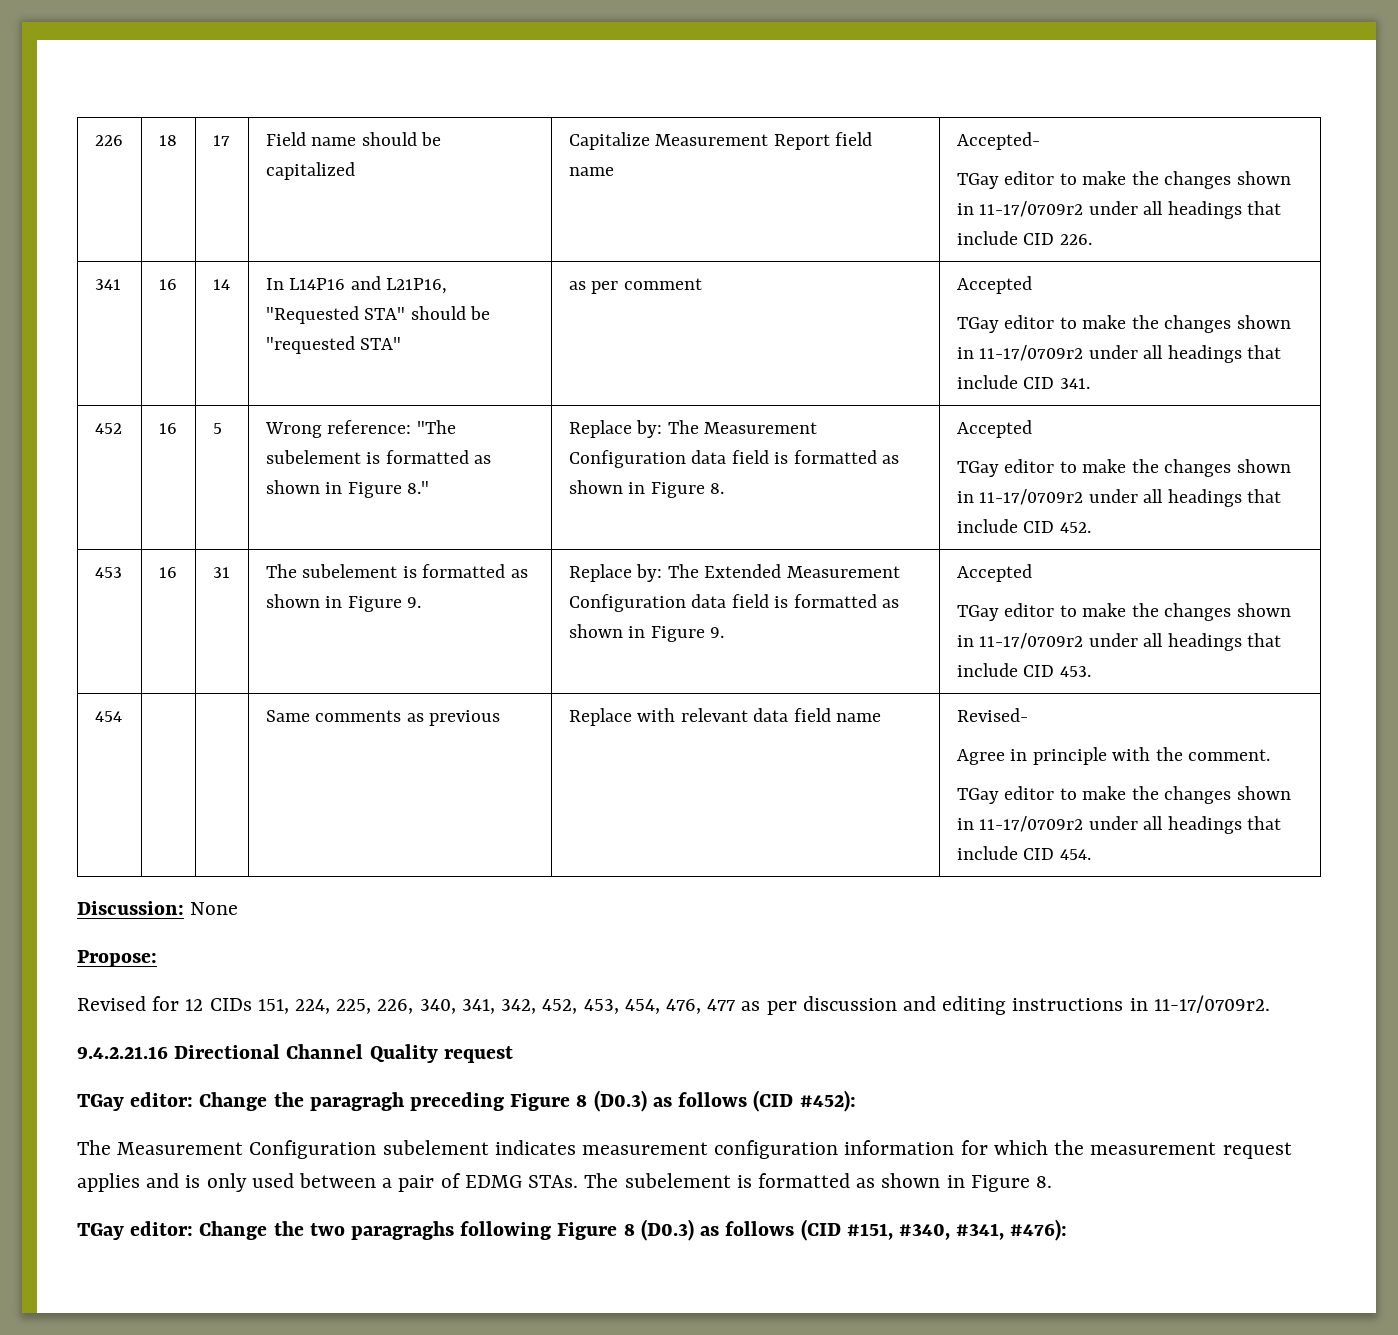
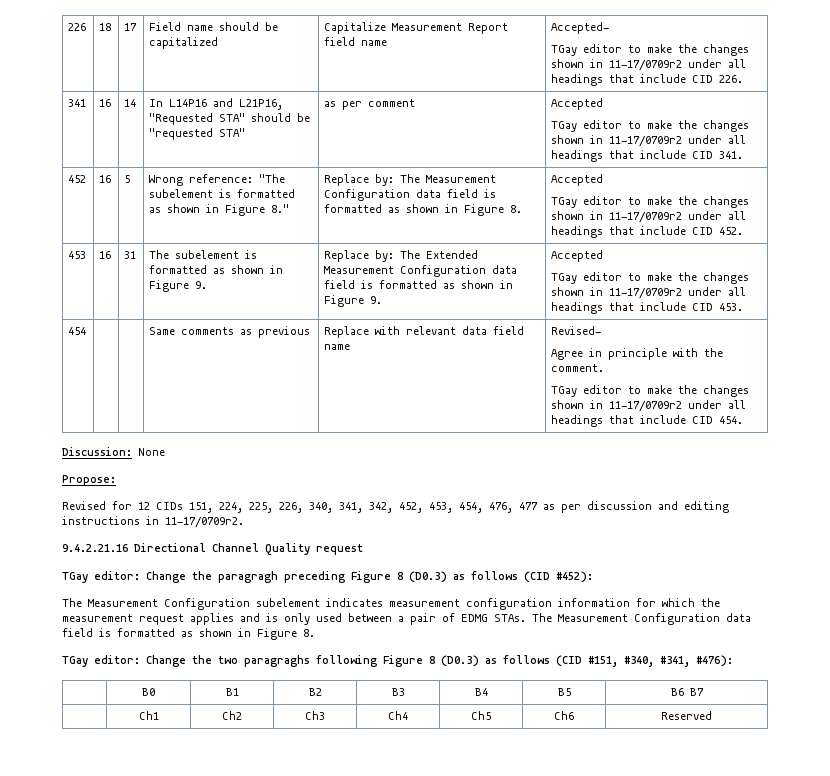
- The Measurement Configuration subelement indicates measurement configuration information for which the measurement request applies and is only used between a pair of EDMG STAs. The subelement is formatted as shown in Figure 8.
+ The Measurement Configuration subelement indicates measurement configuration information for which the measurement request applies and is only used between a pair of EDMG STAs. The Measurement Configuration data field is formatted as shown in Figure 8.
+ | B0 | B1 | B2 | B3 | B4 | B5 | B6 B7
+ | Ch1 | Ch2 | Ch3 | Ch4 | Ch5 | Ch6 | Reserved

